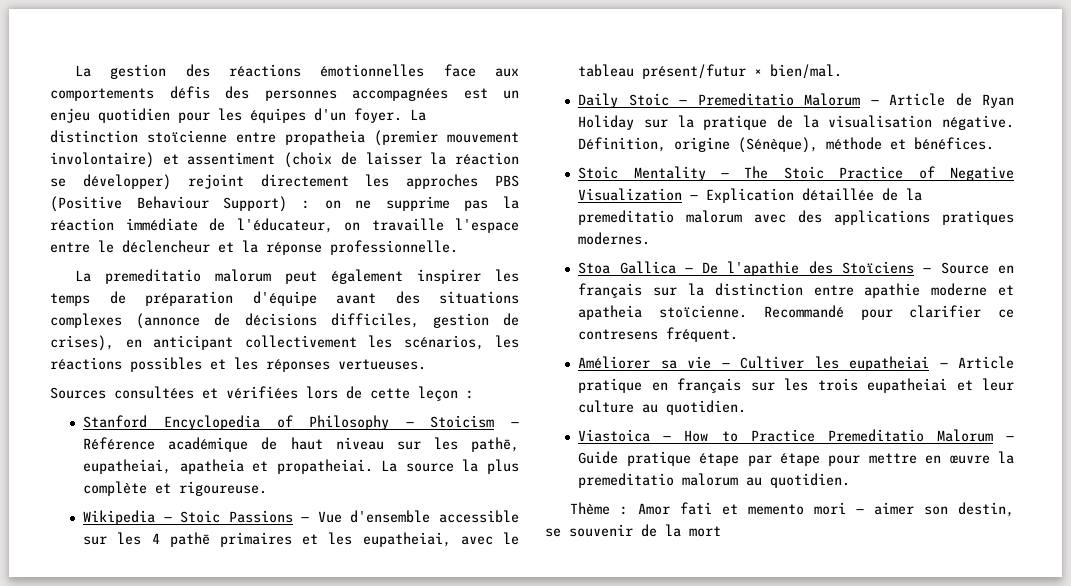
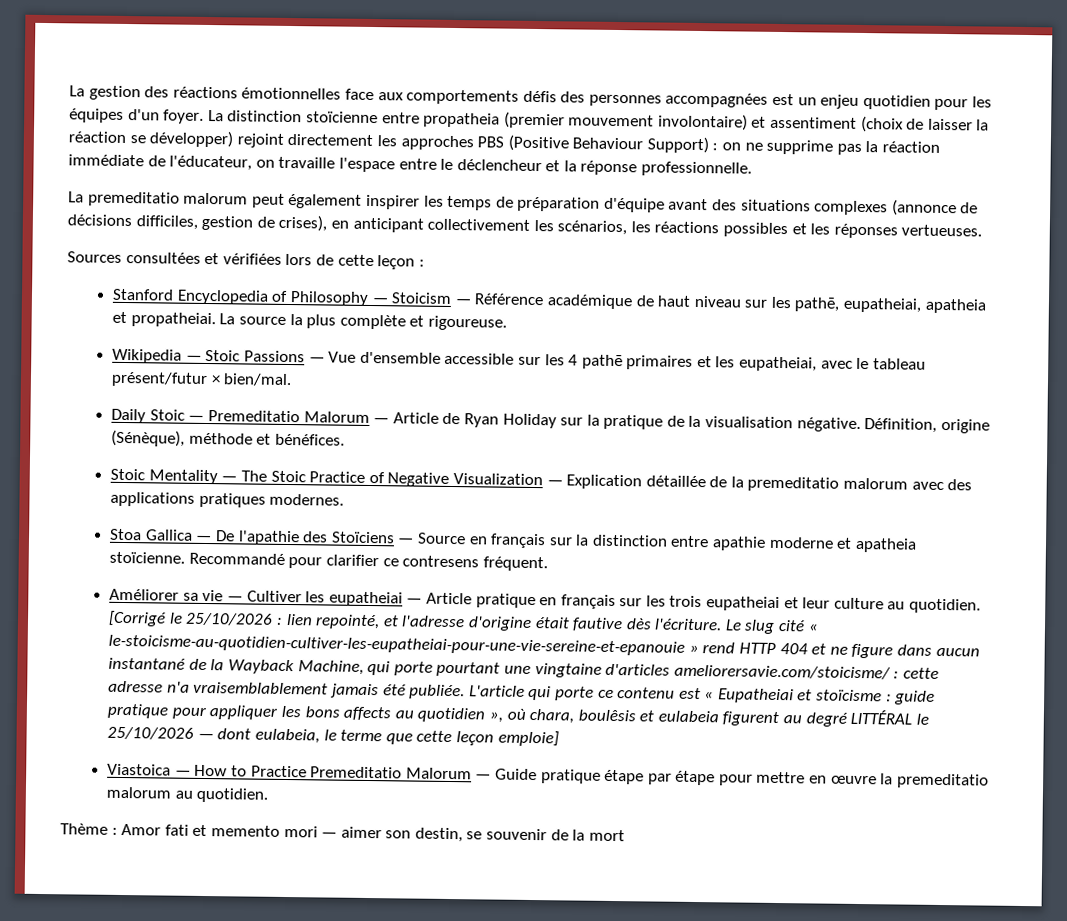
+ [Corrigé le 25/10/2026 : lien repointé, et l'adresse d'origine était fautive dès l'écriture. Le slug cité « le-stoicisme-au-quotidien-cultiver-les-eupatheiai-pour-une-vie-sereine-et-epanouie » rend HTTP 404 et ne figure dans aucun instantané de la Wayback Machine, qui porte pourtant une vingtaine d'articles ameliorersavie.com/stoicisme/ : cette adresse n'a vraisemblablement jamais été publiée. L'article qui porte ce contenu est « Eupatheiai et stoïcisme : guide pratique pour appliquer les bons affects au quotidien », où chara, boulêsis et eulabeia figurent au degré LITTÉRAL le 25/10/2026 — dont eulabeia, le terme que cette leçon emploie]

